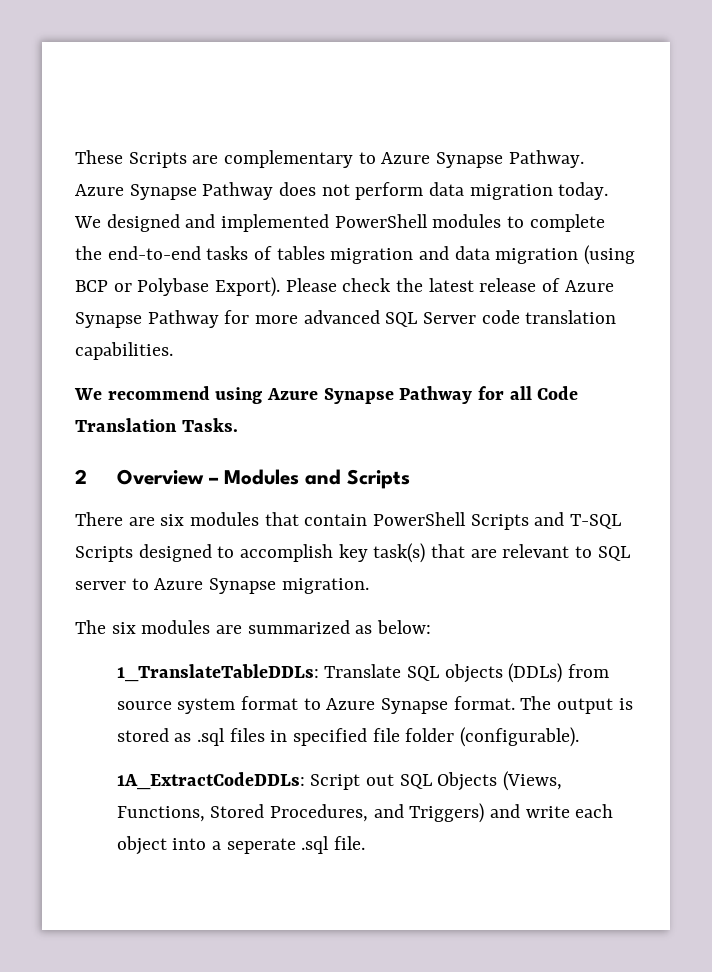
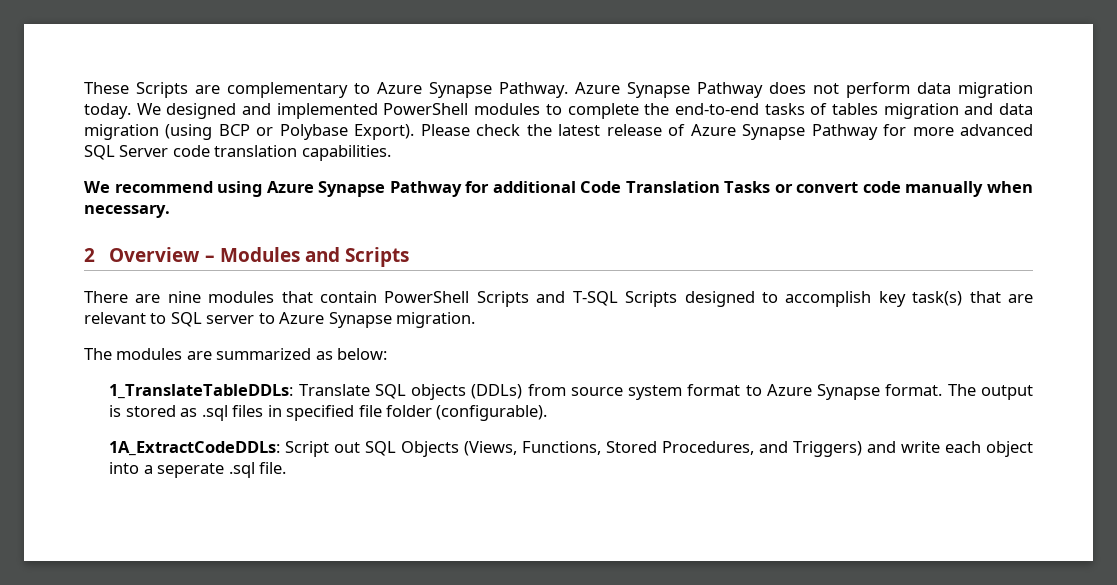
- We recommend using Azure Synapse Pathway for all Code Translation Tasks.
+ We recommend using Azure Synapse Pathway for additional Code Translation Tasks or convert code manually when necessary.
- There are six modules that contain PowerShell Scripts and T-SQL Scripts designed to accomplish key task(s) that are relevant to SQL server to Azure Synapse migration.
+ There are nine modules that contain PowerShell Scripts and T-SQL Scripts designed to accomplish key task(s) that are relevant to SQL server to Azure Synapse migration.
- The six modules are summarized as below:
+ The modules are summarized as below:

